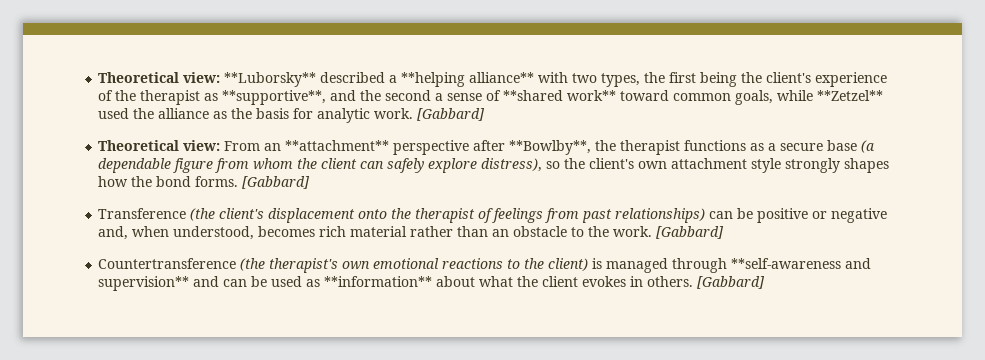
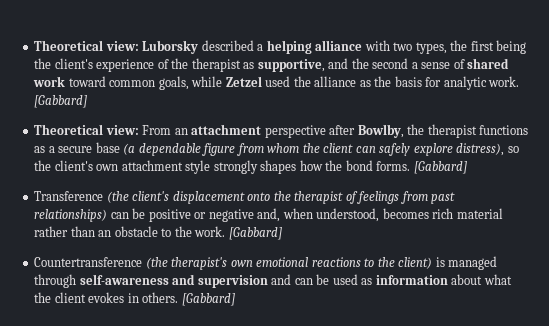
- Theoretical view: **Luborsky** described a **helping alliance** with two types, the first being the client's experience of the therapist as **supportive**, and the second a sense of **shared work** toward common goals, while **Zetzel** used the alliance as the basis for analytic work.
+ Theoretical view: Luborsky described a helping alliance with two types, the first being the client's experience of the therapist as supportive, and the second a sense of shared work toward common goals, while Zetzel used the alliance as the basis for analytic work.
- Theoretical view: From an **attachment** perspective after **Bowlby**, the therapist functions as a secure base (a dependable figure from whom the client can safely explore distress), so the client's own attachment style strongly shapes how the bond forms.
+ Theoretical view: From an attachment perspective after Bowlby, the therapist functions as a secure base (a dependable figure from whom the client can safely explore distress), so the client's own attachment style strongly shapes how the bond forms.
- Countertransference (the therapist's own emotional reactions to the client) is managed through **self-awareness and supervision** and can be used as **information** about what the client evokes in others.
+ Countertransference (the therapist's own emotional reactions to the client) is managed through self-awareness and supervision and can be used as information about what the client evokes in others.

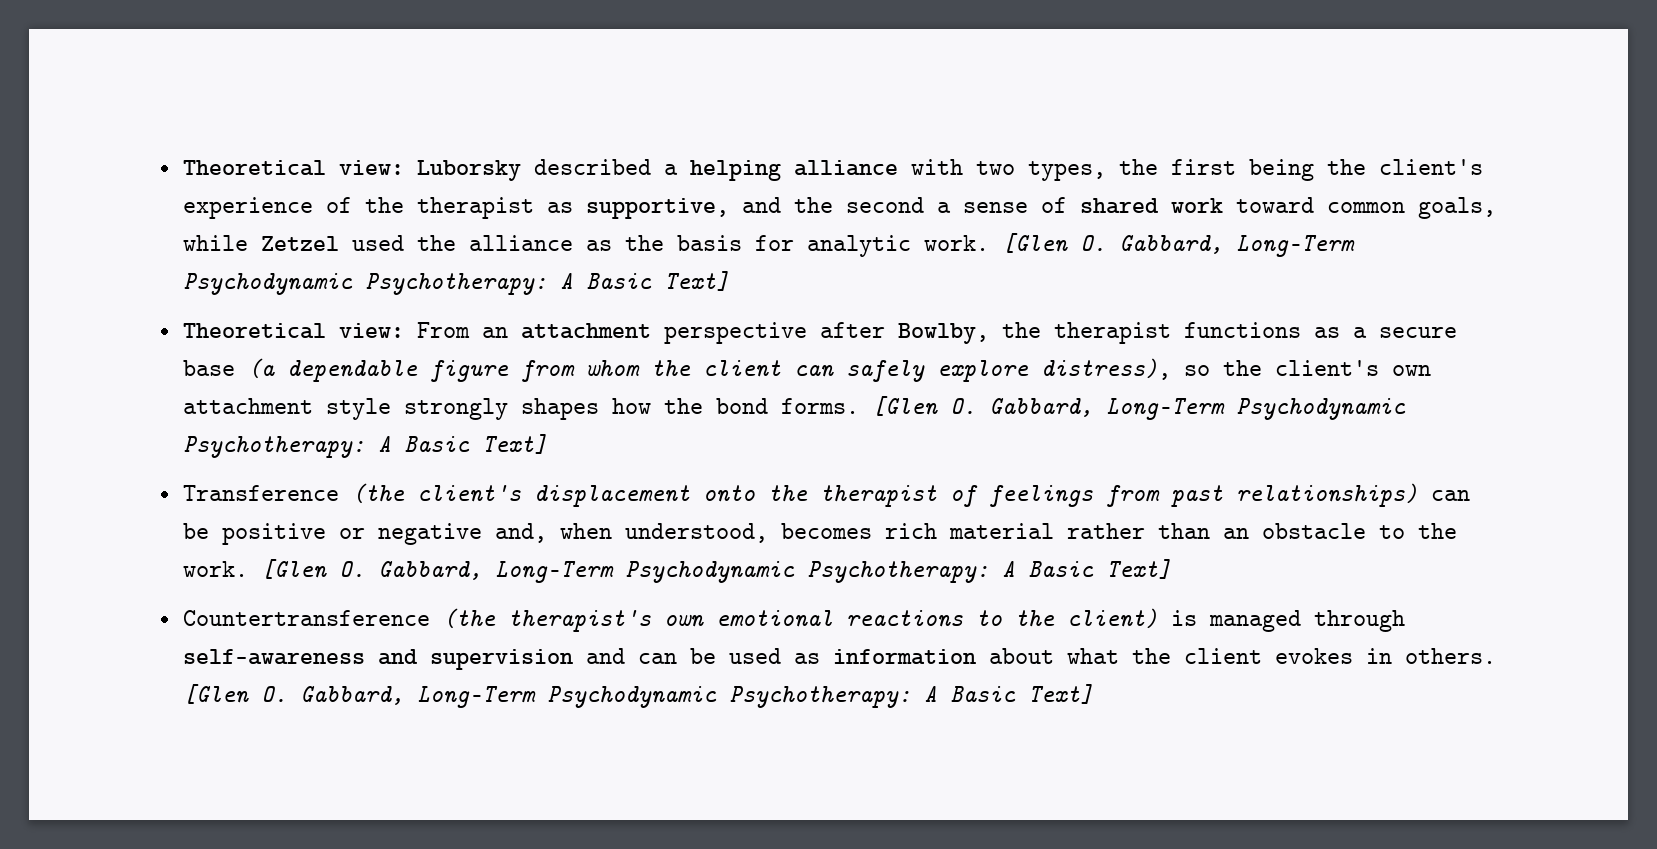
- Theoretical view: Luborsky described a helping alliance with two types, the first being the client's experience of the therapist as supportive, and the second a sense of shared work toward common goals, while Zetzel used the alliance as the basis for analytic work. [Gabbard]
+ Theoretical view: Luborsky described a helping alliance with two types, the first being the client's experience of the therapist as supportive, and the second a sense of shared work toward common goals, while Zetzel used the alliance as the basis for analytic work. [Glen O. Gabbard, Long-Term Psychodynamic Psychotherapy: A Basic Text]
- Theoretical view: From an attachment perspective after Bowlby, the therapist functions as a secure base (a dependable figure from whom the client can safely explore distress), so the client's own attachment style strongly shapes how the bond forms. [Gabbard]
+ Theoretical view: From an attachment perspective after Bowlby, the therapist functions as a secure base (a dependable figure from whom the client can safely explore distress), so the client's own attachment style strongly shapes how the bond forms. [Glen O. Gabbard, Long-Term Psychodynamic Psychotherapy: A Basic Text]
- Transference (the client's displacement onto the therapist of feelings from past relationships) can be positive or negative and, when understood, becomes rich material rather than an obstacle to the work. [Gabbard]
+ Transference (the client's displacement onto the therapist of feelings from past relationships) can be positive or negative and, when understood, becomes rich material rather than an obstacle to the work. [Glen O. Gabbard, Long-Term Psychodynamic Psychotherapy: A Basic Text]
- Countertransference (the therapist's own emotional reactions to the client) is managed through self-awareness and supervision and can be used as information about what the client evokes in others. [Gabbard]
+ Countertransference (the therapist's own emotional reactions to the client) is managed through self-awareness and supervision and can be used as information about what the client evokes in others. [Glen O. Gabbard, Long-Term Psychodynamic Psychotherapy: A Basic Text]

